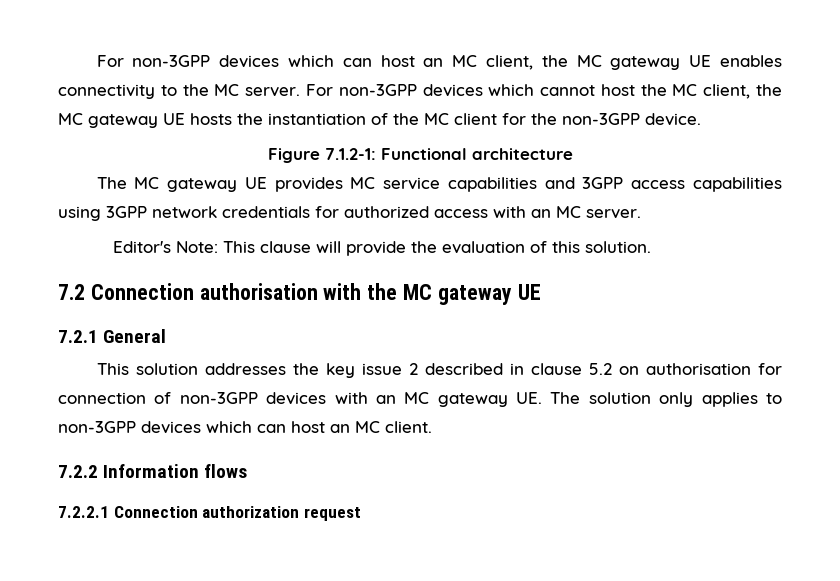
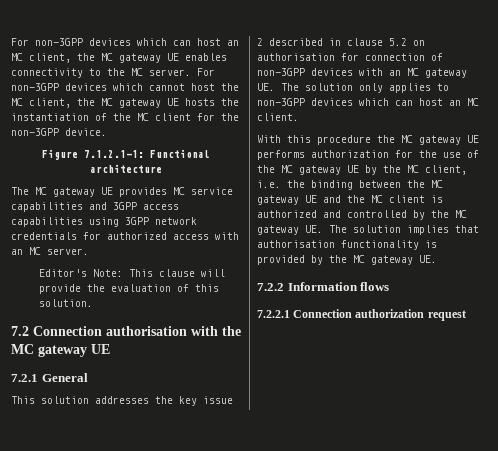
- Figure 7.1.2-1: Functional architecture
+ Figure 7.1.2.1-1: Functional architecture
+ With this procedure the MC gateway UE performs authorization for the use of the MC gateway UE by the MC client, i.e. the binding between the MC gateway UE and the MC client is authorized and controlled by the MC gateway UE. The solution implies that authorisation functionality is provided by the MC gateway UE.

